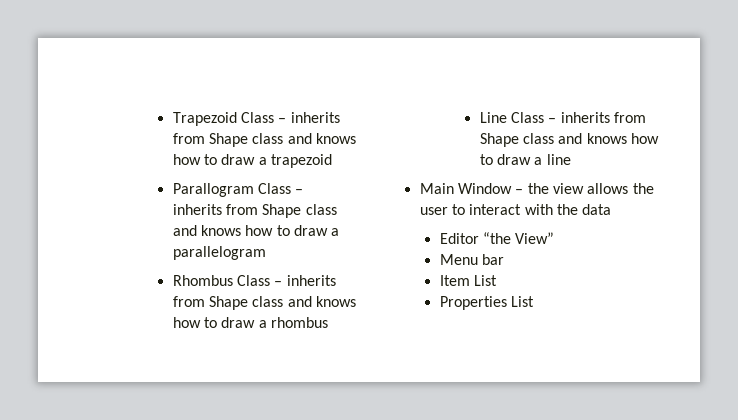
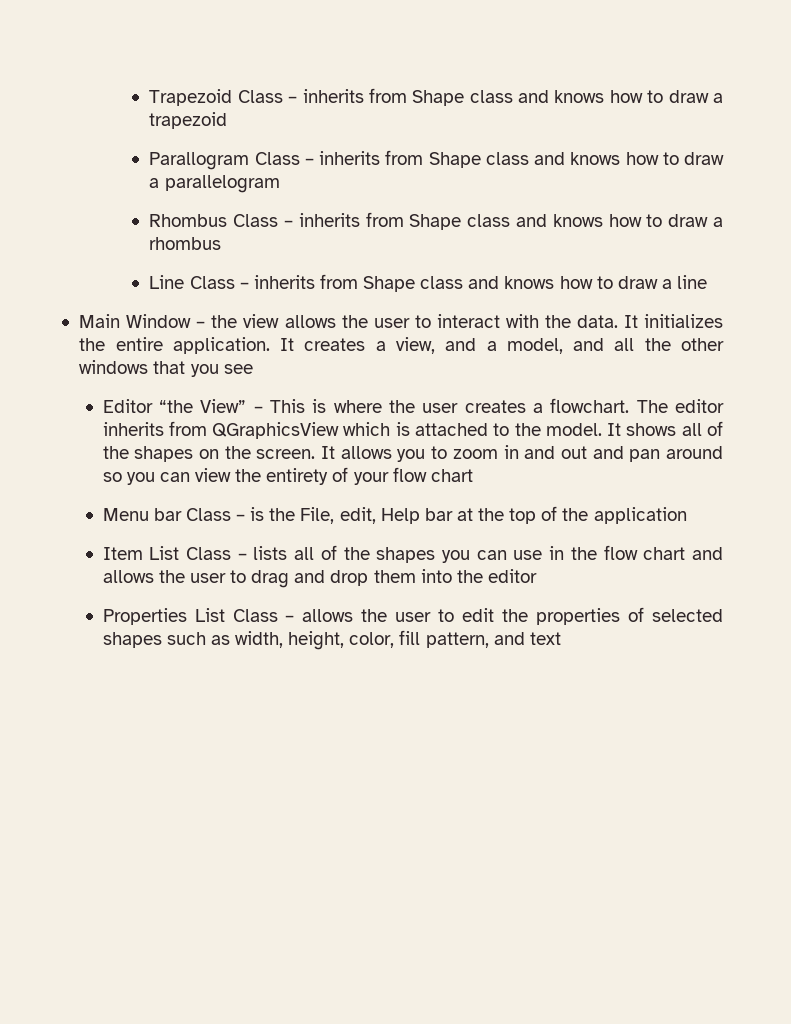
- Main Window – the view allows the user to interact with the data
- Editor “the View”
- Menu bar
- Item List
- Properties List
+ Main Window – the view allows the user to interact with the data. It initializes the entire application. It creates a view, and a model, and all the other windows that you see
+ Editor “the View” – This is where the user creates a flowchart. The editor inherits from QGraphicsView which is attached to the model. It shows all of the shapes on the screen. It allows you to zoom in and out and pan around so you can view the entirety of your flow chart
+ Menu bar Class – is the File, edit, Help bar at the top of the application
+ Item List Class – lists all of the shapes you can use in the flow chart and allows the user to drag and drop them into the editor
+ Properties List Class – allows the user to edit the properties of selected shapes such as width, height, color, fill pattern, and text

